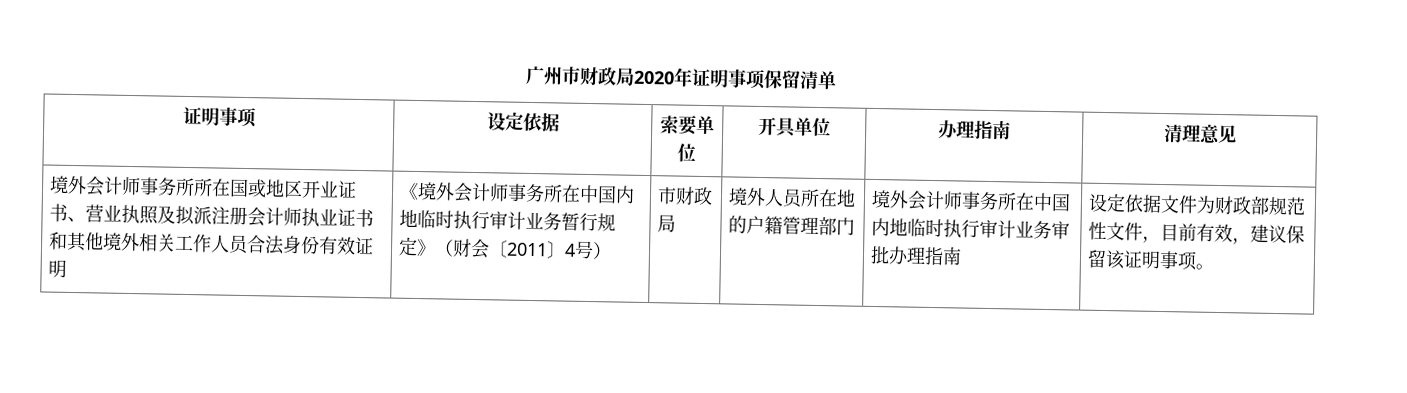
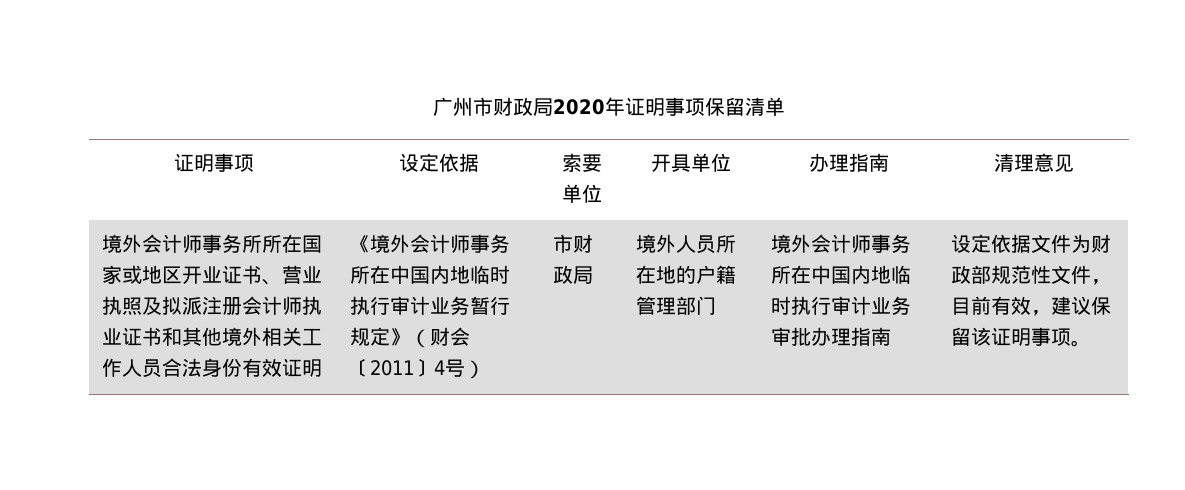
- 境外会计师事务所所在国或地区开业证书、营业执照及拟派注册会计师执业证书和其他境外相关工作人员合法身份有效证明
+ 境外会计师事务所所在国家或地区开业证书、营业执照及拟派注册会计师执业证书和其他境外相关工作人员合法身份有效证明

